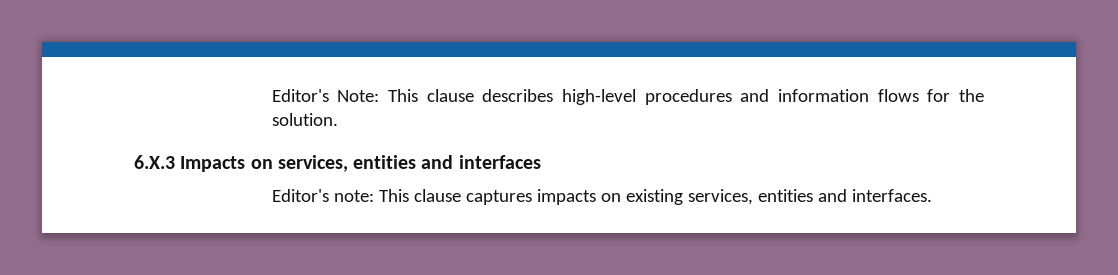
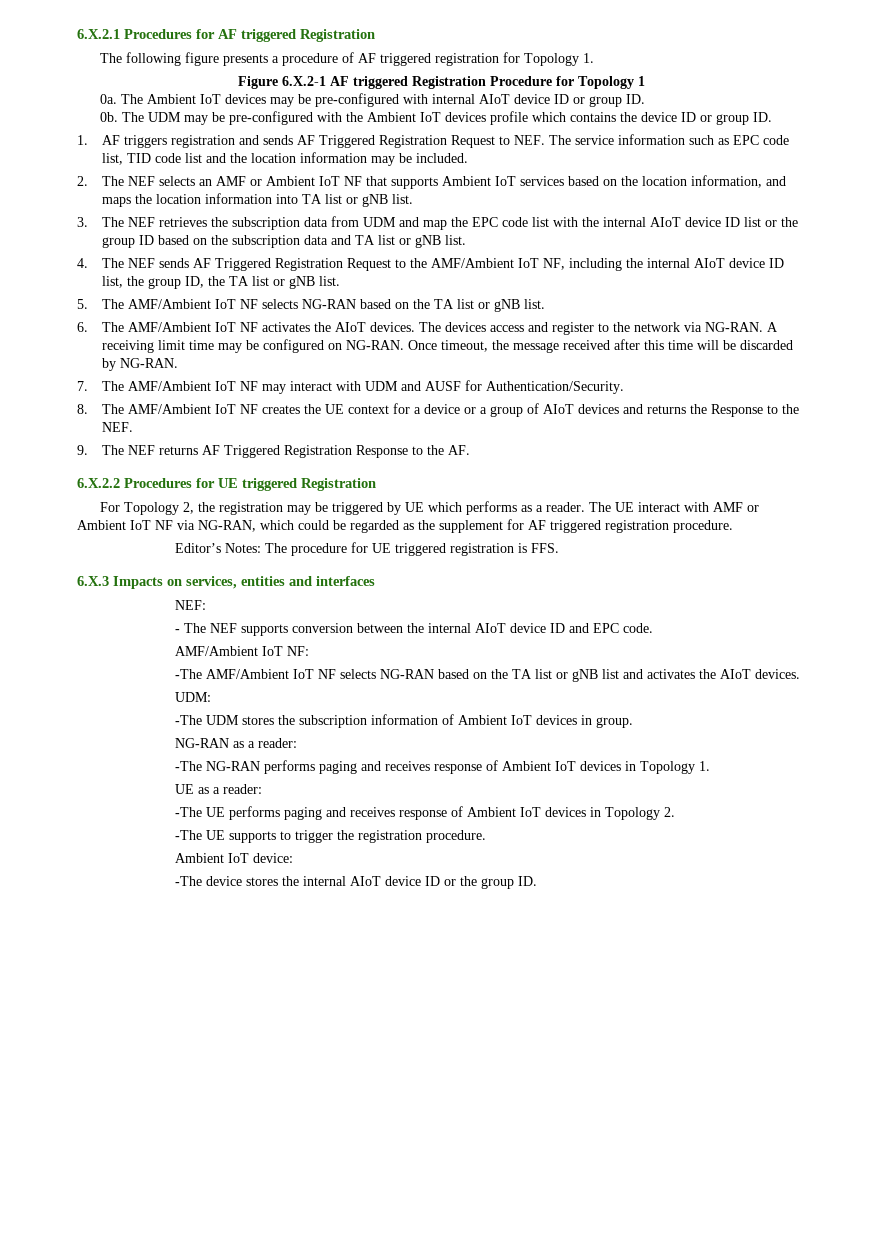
- Editor's Note: This clause describes high-level procedures and information flows for the solution.
+ 6.X.2.1 Procedures for AF triggered Registration
+ The following figure presents a procedure of AF triggered registration for Topology 1.
+ Figure 6.X.2-1 AF triggered Registration Procedure for Topology 1
+ 0a. The Ambient IoT devices may be pre-configured with internal AIoT device ID or group ID.
+ 0b. The UDM may be pre-configured with the Ambient IoT devices profile which contains the device ID or group ID.
+ 1. AF triggers registration and sends AF Triggered Registration Request to NEF. The service information such as EPC code list, TID code list and the location information may be included.
+ 2. The NEF selects an AMF or Ambient IoT NF that supports Ambient IoT services based on the location information, and maps the location information into TA list or gNB list.
+ 3. The NEF retrieves the subscription data from UDM and map the EPC code list with the internal AIoT device ID list or the group ID based on the subscription data and TA list or gNB list.
+ 4. The NEF sends AF Triggered Registration Request to the AMF/Ambient IoT NF, including the internal AIoT device ID list, the group ID, the TA list or gNB list.
+ 5. The AMF/Ambient IoT NF selects NG-RAN based on the TA list or gNB list.
+ 6. The AMF/Ambient IoT NF activates the AIoT devices. The devices access and register to the network via NG-RAN. A receiving limit time may be configured on NG-RAN. Once timeout, the message received after this time will be discarded by NG-RAN.
+ 7. The AMF/Ambient IoT NF may interact with UDM and AUSF for Authentication/Security.
+ 8. The AMF/Ambient IoT NF creates the UE context for a device or a group of AIoT devices and returns the Response to the NEF.
+ 9. The NEF returns AF Triggered Registration Response to the AF.
+ 6.X.2.2 Procedures for UE triggered Registration
+ For Topology 2, the registration may be triggered by UE which performs as a reader. The UE interact with AMF or Ambient IoT NF via NG-RAN, which could be regarded as the supplement for AF triggered registration procedure.
+ Editor’s Notes: The procedure for UE triggered registration is FFS.
- Editor's note: This clause captures impacts on existing services, entities and interfaces.
+ NEF:
+ - The NEF supports conversion between the internal AIoT device ID and EPC code.
+ AMF/Ambient IoT NF:
+ -The AMF/Ambient IoT NF selects NG-RAN based on the TA list or gNB list and activates the AIoT devices.
+ UDM:
+ -The UDM stores the subscription information of Ambient IoT devices in group.
+ NG-RAN as a reader:
+ -The NG-RAN performs paging and receives response of Ambient IoT devices in Topology 1.
+ UE as a reader:
+ -The UE performs paging and receives response of Ambient IoT devices in Topology 2.
+ -The UE supports to trigger the registration procedure.
+ Ambient IoT device:
+ -The device stores the internal AIoT device ID or the group ID.

